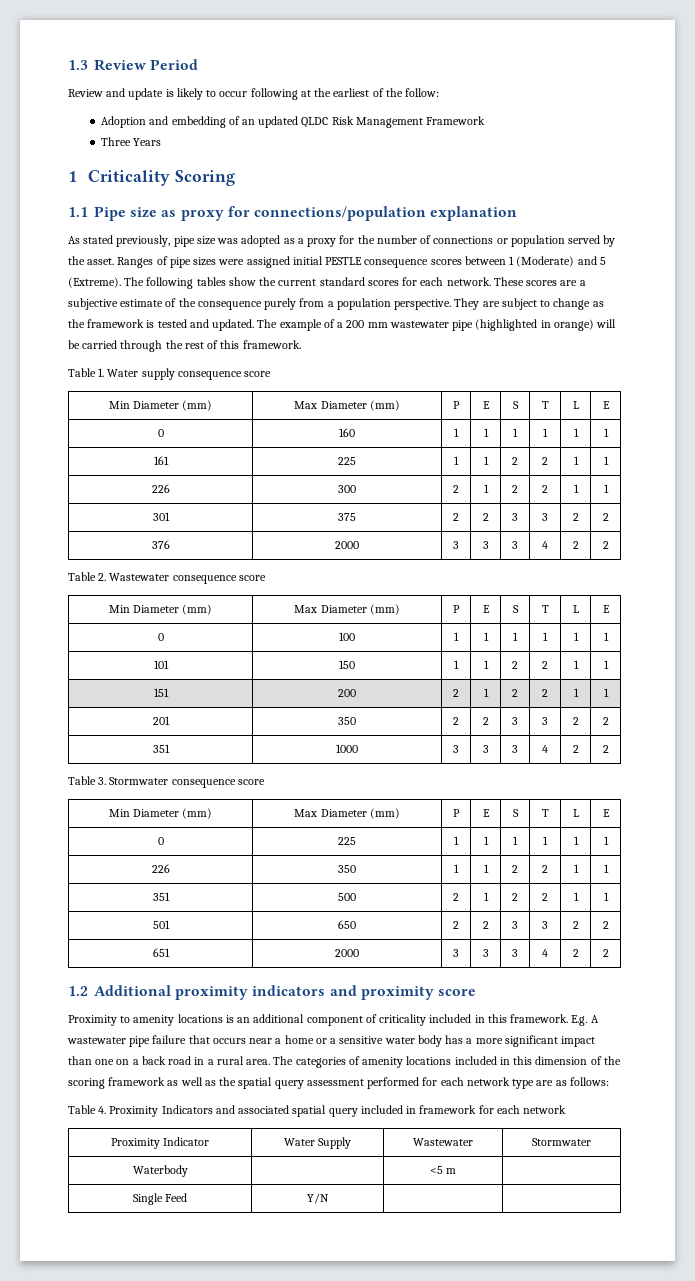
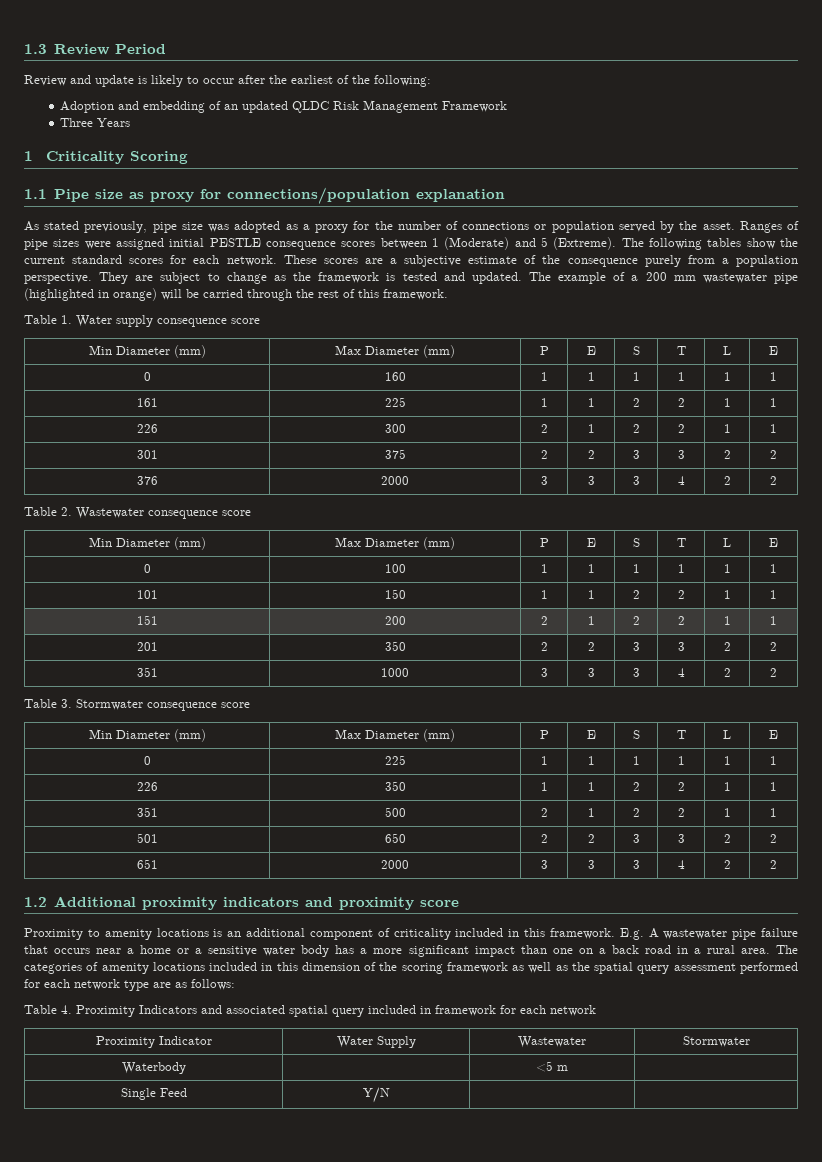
- Review and update is likely to occur following at the earliest of the follow:
+ Review and update is likely to occur after the earliest of the following:

